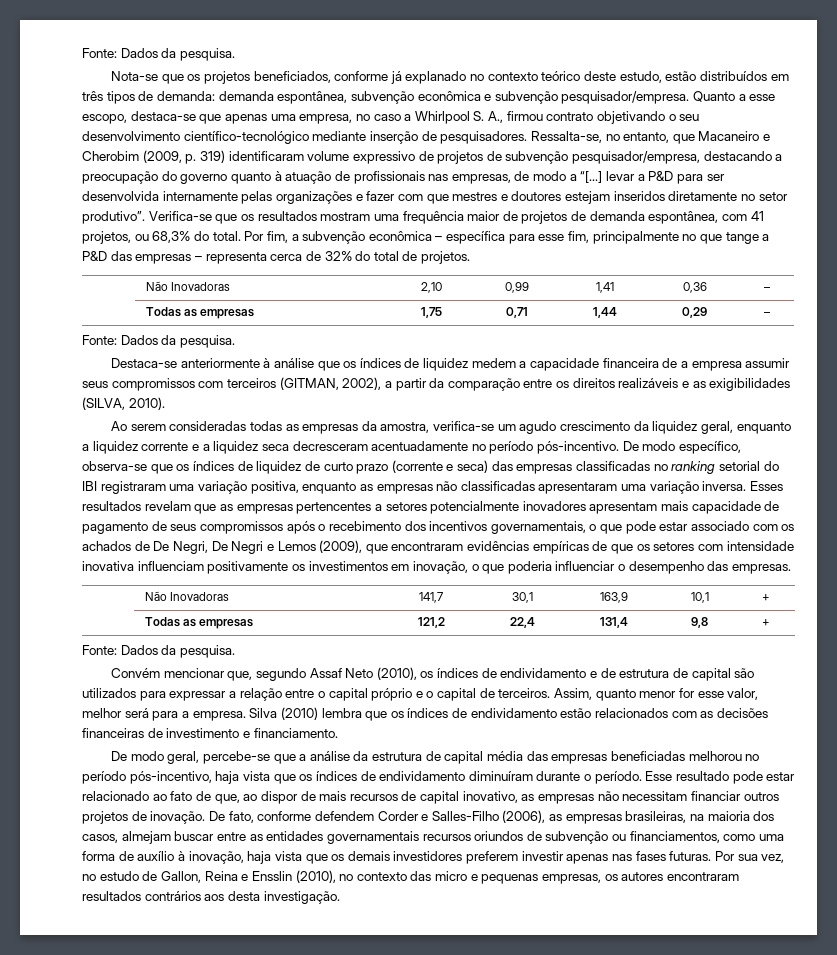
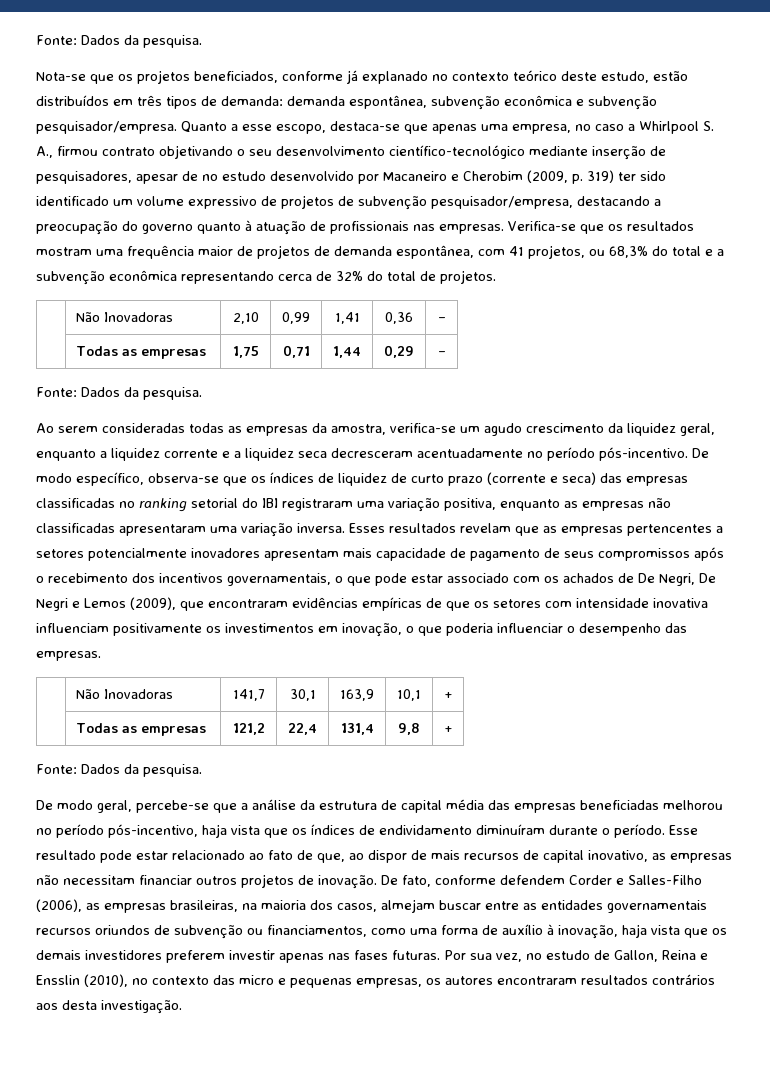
- Quanto a esse escopo, destaca-se que apenas uma empresa, no caso a Whirlpool S. A., firmou contrato objetivando o seu desenvolvimento científico-tecnológico mediante inserção de pesquisadores. Ressalta-se, no entanto, que Macaneiro e Cherobim (2009, p. 319) identificaram volume expressivo de projetos de subvenção pesquisador/empresa, destacando a preocupação do governo quanto à atuação de profissionais nas empresas, de modo a “[...] levar a P&D para ser desenvolvida internamente pelas organizações e fazer com que mestres e doutores estejam inseridos diretamente no setor produtivo”.
+ Quanto a esse escopo, destaca-se que apenas uma empresa, no caso a Whirlpool S. A., firmou contrato objetivando o seu desenvolvimento científico-tecnológico mediante inserção de pesquisadores, apesar de no estudo desenvolvido por Macaneiro e Cherobim (2009, p. 319) ter sido identificado um volume expressivo de projetos de subvenção pesquisador/empresa, destacando a preocupação do governo quanto à atuação de profissionais nas empresas.
- Verifica-se que os resultados mostram uma frequência maior de projetos de demanda espontânea, com 41 projetos, ou 68,3% do total. Por fim, a subvenção econômica – específica para esse fim, principalmente no que tange a P&D das empresas – representa cerca de 32% do total de projetos.
+ Verifica-se que os resultados mostram uma frequência maior de projetos de demanda espontânea, com 41 projetos, ou 68,3% do total e a subvenção econômica representando cerca de 32% do total de projetos.
- Destaca-se anteriormente à análise que os índices de liquidez medem a capacidade financeira de a empresa assumir seus compromissos com terceiros (GITMAN, 2002), a partir da comparação entre os direitos realizáveis e as exigibilidades (SILVA, 2010).
- Convém mencionar que, segundo Assaf Neto (2010), os índices de endividamento e de estrutura de capital são utilizados para expressar a relação entre o capital próprio e o capital de terceiros. Assim, quanto menor for esse valor, melhor será para a empresa. Silva (2010) lembra que os índices de endividamento estão relacionados com as decisões financeiras de investimento e financiamento.

